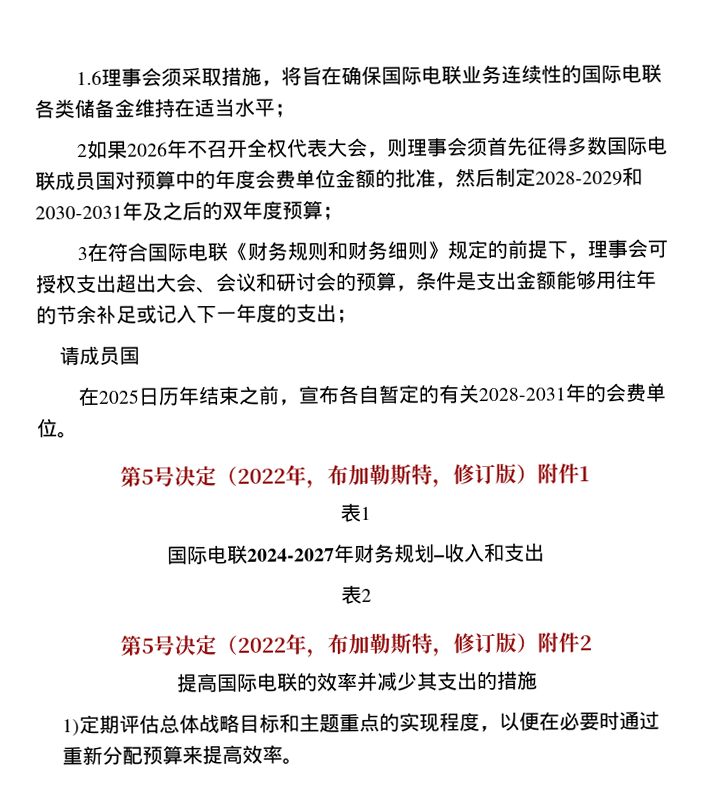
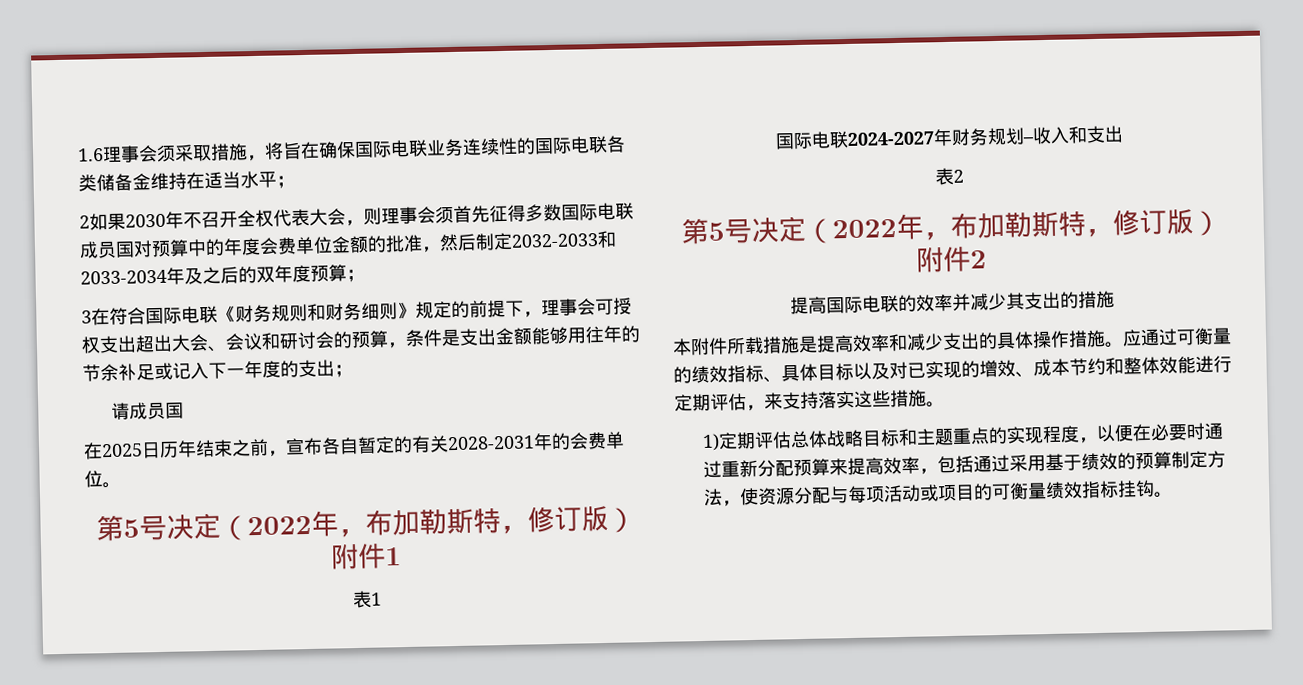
- 2如果2026年不召开全权代表大会，则理事会须首先征得多数国际电联成员国对预算中的年度会费单位金额的批准，然后制定2028-2029和2030-2031年及之后的双年度预算；
+ 2如果2030年不召开全权代表大会，则理事会须首先征得多数国际电联成员国对预算中的年度会费单位金额的批准，然后制定2032-2033和2033-2034年及之后的双年度预算；
+ 本附件所载措施是提高效率和减少支出的具体操作措施。应通过可衡量的绩效指标、具体目标以及对已实现的增效、成本节约和整体效能进行定期评估，来支持落实这些措施。
- 1)定期评估总体战略目标和主题重点的实现程度，以便在必要时通过重新分配预算来提高效率。
+ 1)定期评估总体战略目标和主题重点的实现程度，以便在必要时通过重新分配预算来提高效率，包括通过采用基于绩效的预算制定方法，使资源分配与每项活动或项目的可衡量绩效指标挂钩。

